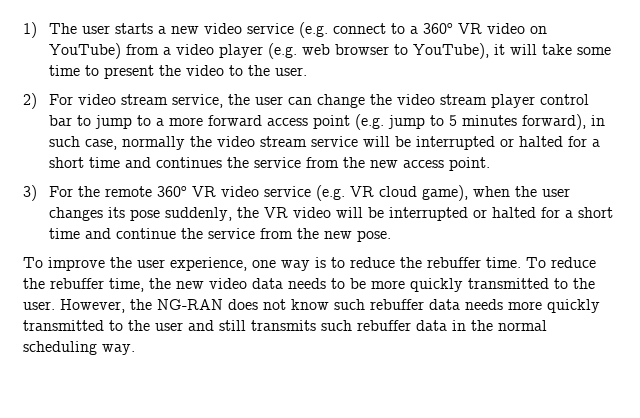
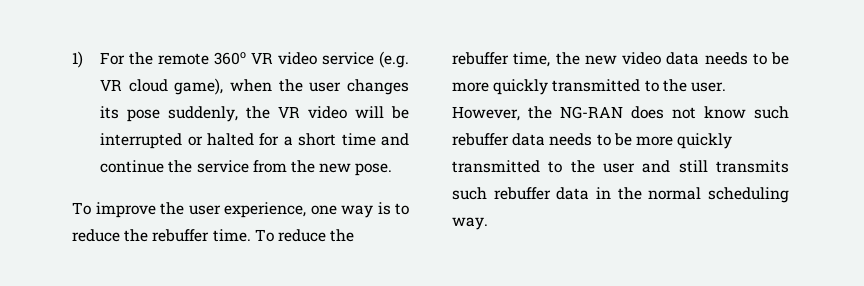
- 1) The user starts a new video service (e.g. connect to a 360o VR video on YouTube) from a video player (e.g. web browser to YouTube), it will take some time to present the video to the user.
- 2) For video stream service, the user can change the video stream player control bar to jump to a more forward access point (e.g. jump to 5 minutes forward), in such case, normally the video stream service will be interrupted or halted for a short time and continues the service from the new access point.
- 3) For the remote 360o VR video service (e.g. VR cloud game), when the user changes its pose suddenly, the VR video will be interrupted or halted for a short time and continue the service from the new pose.
+ 1) For the remote 360o VR video service (e.g. VR cloud game), when the user changes its pose suddenly, the VR video will be interrupted or halted for a short time and continue the service from the new pose.
- However, the NG-RAN does not know such rebuffer data needs more quickly transmitted to the user and still transmits such rebuffer data in the normal scheduling way.
+ However, the NG-RAN does not know such rebuffer data needs to be more quickly transmitted to the user and still transmits such rebuffer data in the normal scheduling way.

